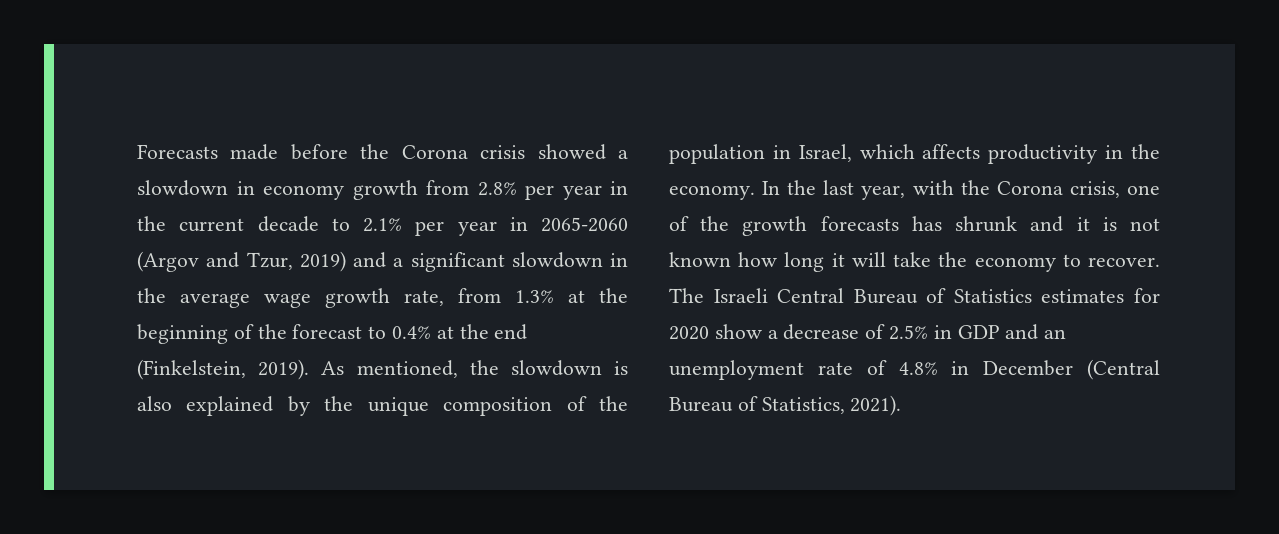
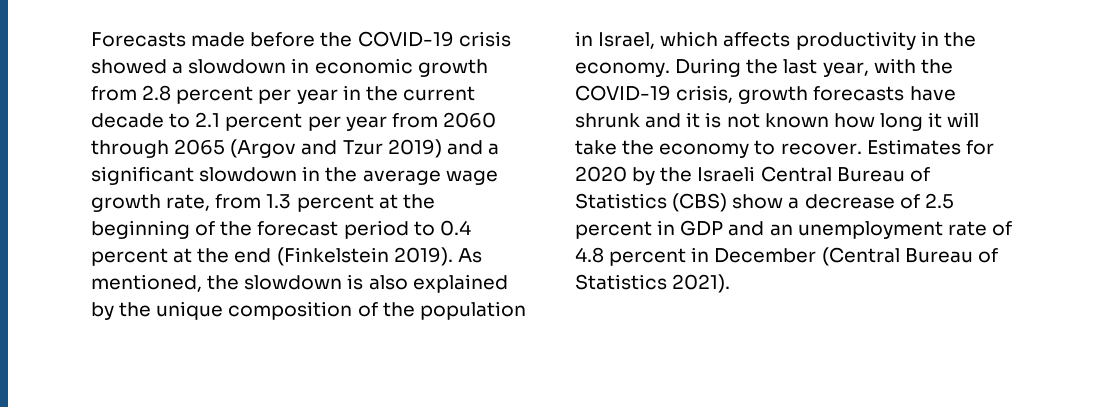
- Forecasts made before the Corona crisis showed a slowdown in economy growth from 2.8% per year in the current decade to 2.1% per year in 2065-2060 (Argov and Tzur, 2019) and a significant slowdown in the average wage growth rate, from 1.3% at the beginning of the forecast to 0.4% at the end (Finkelstein, 2019).
+ Forecasts made before the COVID-19 crisis showed a slowdown in economic growth from 2.8 percent per year in the current decade to 2.1 percent per year from 2060 through 2065 (Argov and Tzur 2019) and a significant slowdown in the average wage growth rate, from 1.3 percent at the beginning of the forecast period to 0.4 percent at the end (Finkelstein 2019).
- In the last year, with the Corona crisis, one of the growth forecasts has shrunk and it is not known how long it will take the economy to recover.
+ During the last year, with the COVID-19 crisis, growth forecasts have shrunk and it is not known how long it will take the economy to recover.
- The Israeli Central Bureau of Statistics estimates for 2020 show a decrease of 2.5% in GDP and an unemployment rate of 4.8% in December (Central Bureau of Statistics, 2021).
+ Estimates for 2020 by the Israeli Central Bureau of Statistics (CBS) show a decrease of 2.5 percent in GDP and an unemployment rate of 4.8 percent in December (Central Bureau of Statistics 2021).

